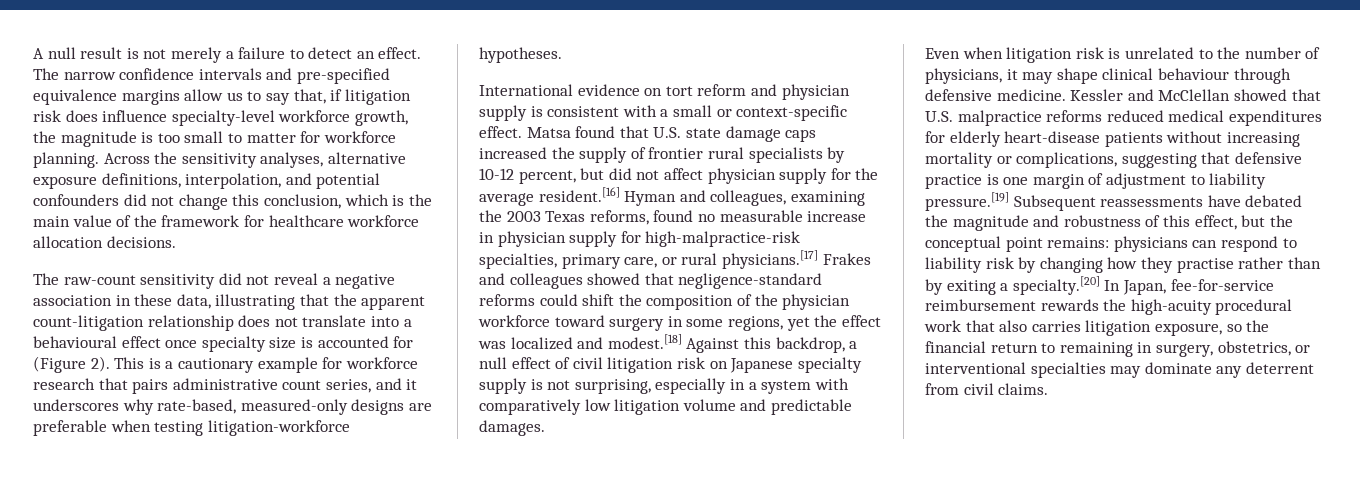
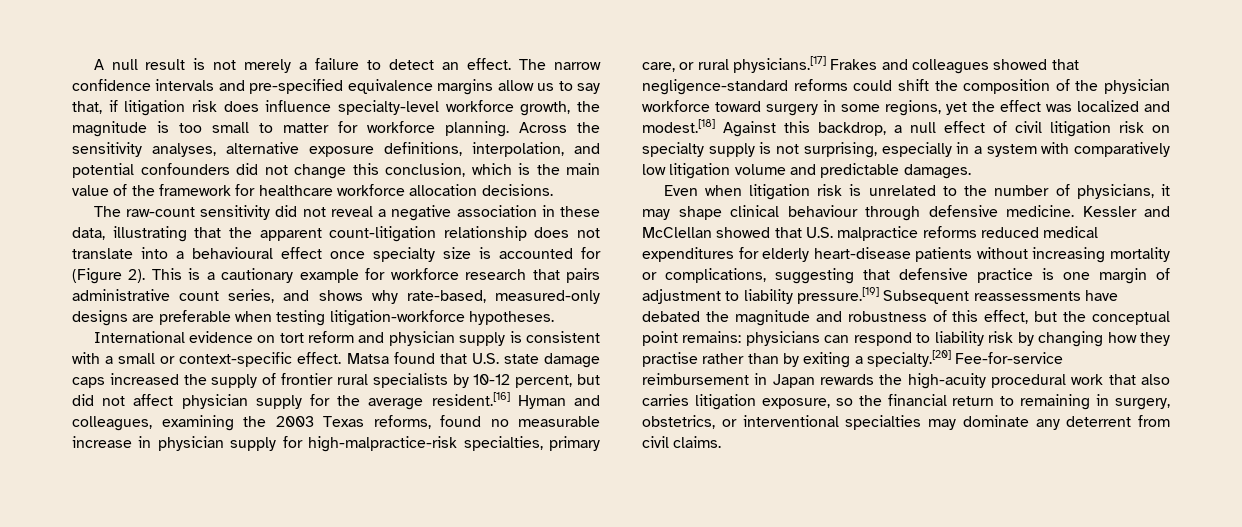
- This is a cautionary example for workforce research that pairs administrative count series, and it underscores why rate-based, measured-only designs are preferable when testing litigation-workforce hypotheses.
+ This is a cautionary example for workforce research that pairs administrative count series, and shows why rate-based, measured-only designs are preferable when testing litigation-workforce hypotheses.
- Matsa found that U.S. state damage caps increased the supply of frontier rural specialists by 10-12 percent, but did not affect physician supply for the average resident.[16] Hyman and colleagues, examining the 2003 Texas reforms, found no measurable increase in physician supply for high-malpractice-risk specialties, primary care, or rural physicians.[17] Frakes and colleagues showed that negligence-standard reforms could shift the composition of the physician workforce toward surgery in some regions, yet the effect was localized and modest.[18] Against this backdrop, a null effect of civil litigation risk on Japanese specialty supply is not surprising, especially in a system with comparatively low litigation volume and predictable damages.
+ Matsa found that U.S. state damage caps increased the supply of frontier rural specialists by 10-12 percent, but did not affect physician supply for the average resident.[16] Hyman and colleagues, examining the 2003 Texas reforms, found no measurable increase in physician supply for high-malpractice-risk specialties, primary care, or rural physicians.[17] Frakes and colleagues showed that negligence-standard reforms could shift the composition of the physician workforce toward surgery in some regions, yet the effect was localized and modest.[18] Against this backdrop, a null effect of civil litigation risk on specialty supply is not surprising, especially in a system with comparatively low litigation volume and predictable damages.
- physicians can respond to liability risk by changing how they practise rather than by exiting a specialty.[20] In Japan, fee-for-service reimbursement rewards the high-acuity procedural work that also carries litigation exposure, so the financial return to remaining in surgery, obstetrics, or interventional specialties may dominate any deterrent from civil claims.
+ physicians can respond to liability risk by changing how they practise rather than by exiting a specialty.[20] Fee-for-service reimbursement in Japan rewards the high-acuity procedural work that also carries litigation exposure, so the financial return to remaining in surgery, obstetrics, or interventional specialties may dominate any deterrent from civil claims.

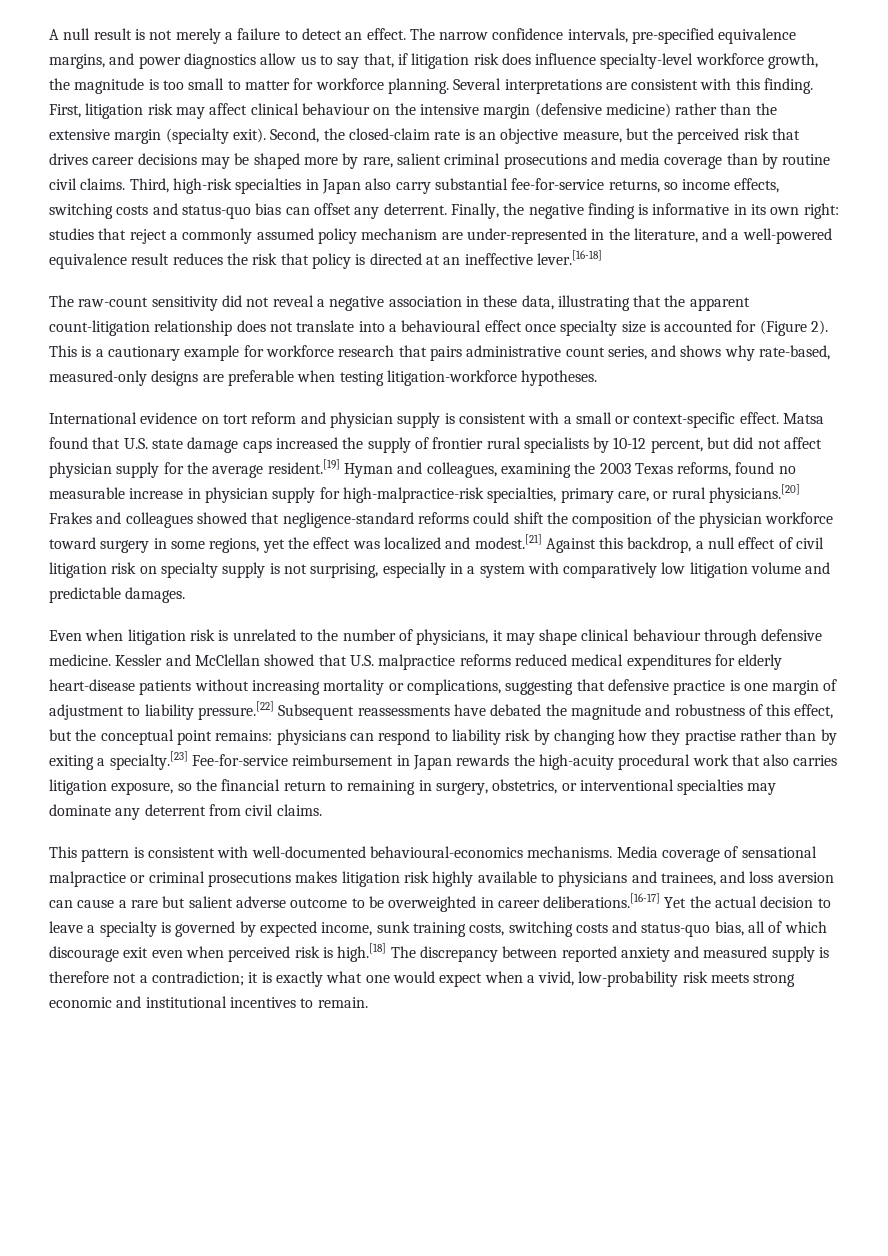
- The narrow confidence intervals and pre-specified equivalence margins allow us to say that, if litigation risk does influence specialty-level workforce growth, the magnitude is too small to matter for workforce planning.
+ The narrow confidence intervals, pre-specified equivalence margins, and power diagnostics allow us to say that, if litigation risk does influence specialty-level workforce growth, the magnitude is too small to matter for workforce planning.
- Across the sensitivity analyses, alternative exposure definitions, interpolation, and potential confounders did not change this conclusion, which is the main value of the framework for healthcare workforce allocation decisions.
+ Several interpretations are consistent with this finding. First, litigation risk may affect clinical behaviour on the intensive margin (defensive medicine) rather than the extensive margin (specialty exit). Second, the closed-claim rate is an objective measure, but the perceived risk that drives career decisions may be shaped more by rare, salient criminal prosecutions and media coverage than by routine civil claims. Third, high-risk specialties in Japan also carry substantial fee-for-service returns, so income effects, switching costs and status-quo bias can offset any deterrent. Finally, the negative finding is informative in its own right: studies that reject a commonly assumed policy mechanism are under-represented in the literature, and a well-powered equivalence result reduces the risk that policy is directed at an ineffective lever.[16-18]
- Matsa found that U.S. state damage caps increased the supply of frontier rural specialists by 10-12 percent, but did not affect physician supply for the average resident.[16] Hyman and colleagues, examining the 2003 Texas reforms, found no measurable increase in physician supply for high-malpractice-risk specialties, primary care, or rural physicians.[17] Frakes and colleagues showed that negligence-standard reforms could shift the composition of the physician workforce toward surgery in some regions, yet the effect was localized and modest.[18] Against this backdrop, a null effect of civil litigation risk on specialty supply is not surprising, especially in a system with comparatively low litigation volume and predictable damages.
+ Matsa found that U.S. state damage caps increased the supply of frontier rural specialists by 10-12 percent, but did not affect physician supply for the average resident.[19] Hyman and colleagues, examining the 2003 Texas reforms, found no measurable increase in physician supply for high-malpractice-risk specialties, primary care, or rural physicians.[20] Frakes and colleagues showed that negligence-standard reforms could shift the composition of the physician workforce toward surgery in some regions, yet the effect was localized and modest.[21] Against this backdrop, a null effect of civil litigation risk on specialty supply is not surprising, especially in a system with comparatively low litigation volume and predictable damages.
- Kessler and McClellan showed that U.S. malpractice reforms reduced medical expenditures for elderly heart-disease patients without increasing mortality or complications, suggesting that defensive practice is one margin of adjustment to liability pressure.[19] Subsequent reassessments have debated the magnitude and robustness of this effect, but the conceptual point remains:
+ Kessler and McClellan showed that U.S. malpractice reforms reduced medical expenditures for elderly heart-disease patients without increasing mortality or complications, suggesting that defensive practice is one margin of adjustment to liability pressure.[22] Subsequent reassessments have debated the magnitude and robustness of this effect, but the conceptual point remains:
- physicians can respond to liability risk by changing how they practise rather than by exiting a specialty.[20] Fee-for-service reimbursement in Japan rewards the high-acuity procedural work that also carries litigation exposure, so the financial return to remaining in surgery, obstetrics, or interventional specialties may dominate any deterrent from civil claims.
+ physicians can respond to liability risk by changing how they practise rather than by exiting a specialty.[23] Fee-for-service reimbursement in Japan rewards the high-acuity procedural work that also carries litigation exposure, so the financial return to remaining in surgery, obstetrics, or interventional specialties may dominate any deterrent from civil claims.
+ This pattern is consistent with well-documented behavioural-economics mechanisms. Media coverage of sensational malpractice or criminal prosecutions makes litigation risk highly available to physicians and trainees, and loss aversion can cause a rare but salient adverse outcome to be overweighted in career deliberations.[16-17] Yet the actual decision to leave a specialty is governed by expected income, sunk training costs, switching costs and status-quo bias, all of which discourage exit even when perceived risk is high.[18] The discrepancy between reported anxiety and measured supply is therefore not a contradiction; it is exactly what one would expect when a vivid, low-probability risk meets strong economic and institutional incentives to remain.

